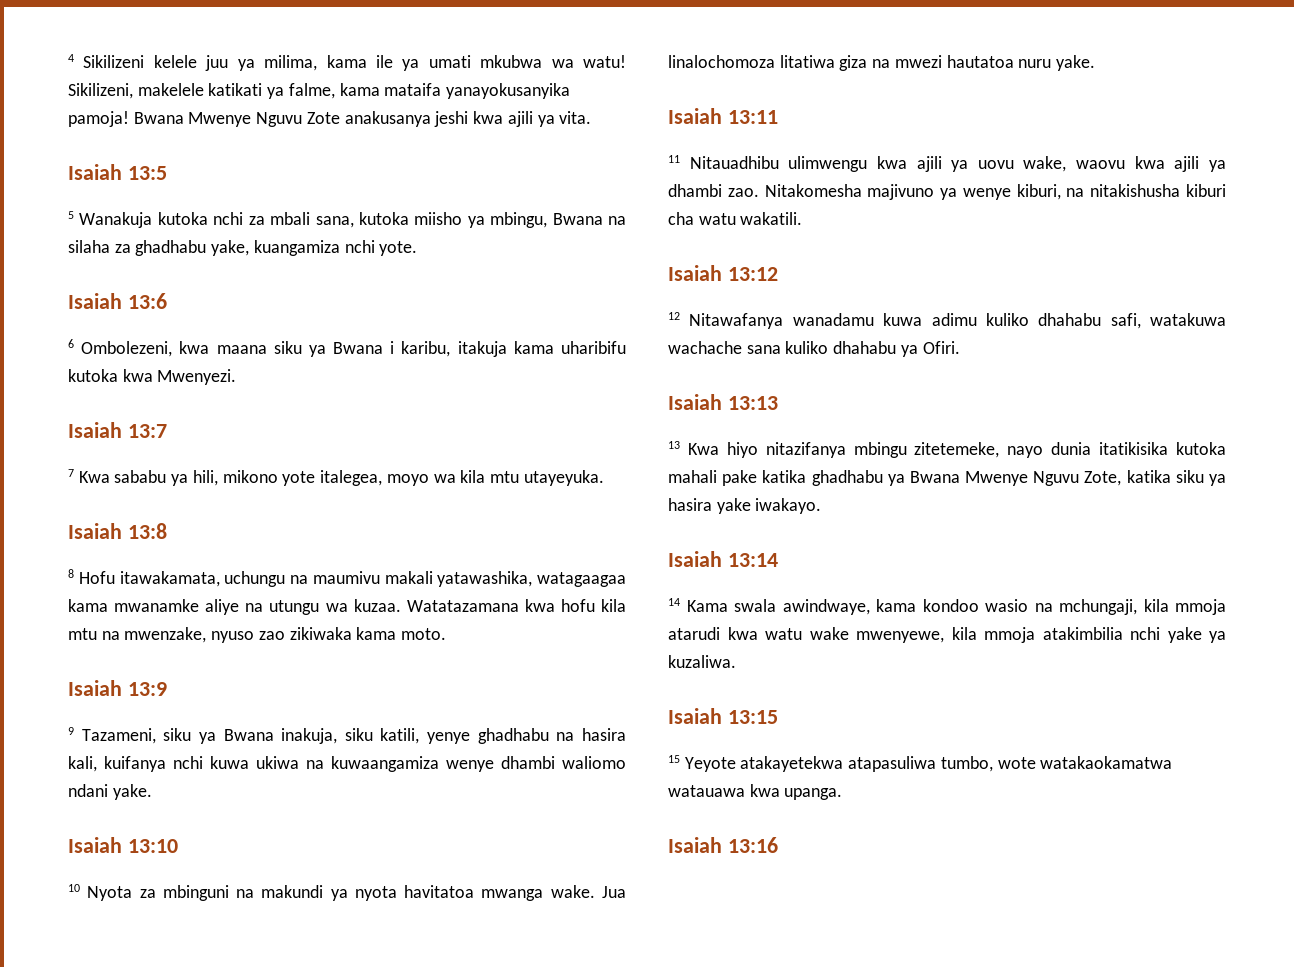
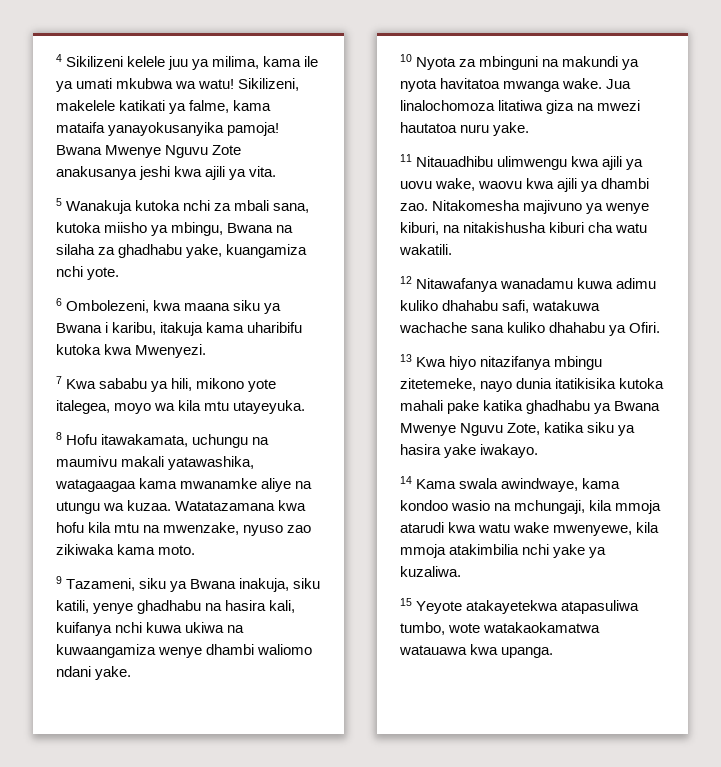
- Isaiah 13:5
- Isaiah 13:6
- Isaiah 13:7
- Isaiah 13:8
- Isaiah 13:9
- Isaiah 13:10
- Isaiah 13:11
- Isaiah 13:12
- Isaiah 13:13
- Isaiah 13:14
- Isaiah 13:15
- Isaiah 13:16

